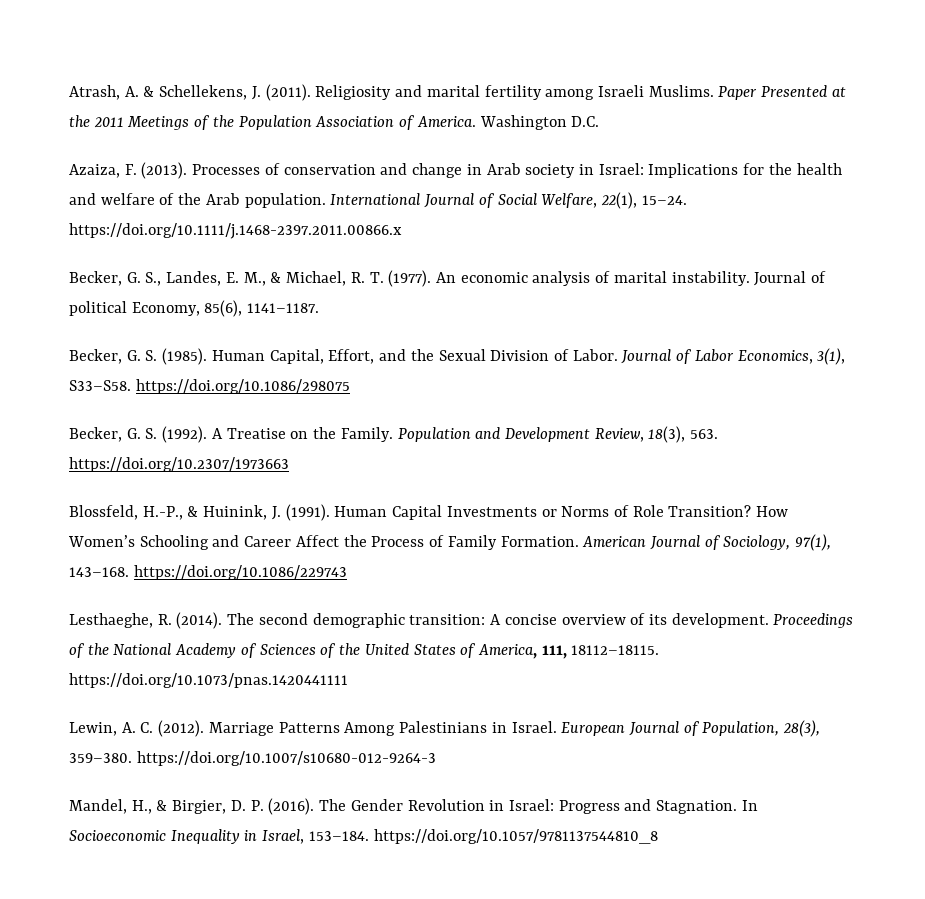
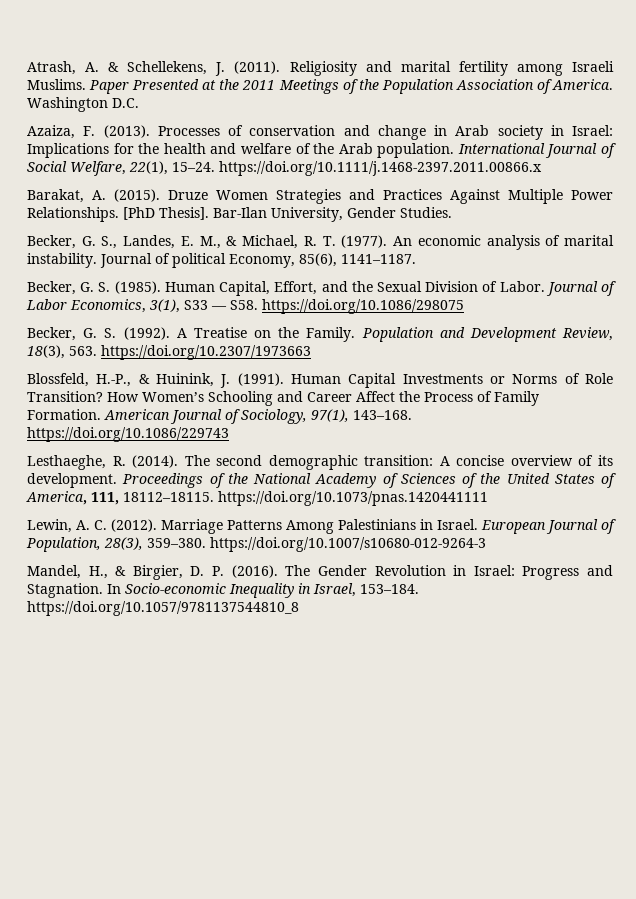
+ Barakat, A. (2015). Druze Women Strategies and Practices Against Multiple Power Relationships. [PhD Thesis]. Bar-Ilan University, Gender Studies.
- Journal of Labor Economics, 3(1), S33–S58. https://doi.org/10.1086/298075
+ Journal of Labor Economics, 3(1), S33 — S58. https://doi.org/10.1086/298075
- In Socioeconomic Inequality in Israel, 153–184. https://doi.org/10.1057/9781137544810_8
+ In Socio-economic Inequality in Israel, 153–184. https://doi.org/10.1057/9781137544810_8

